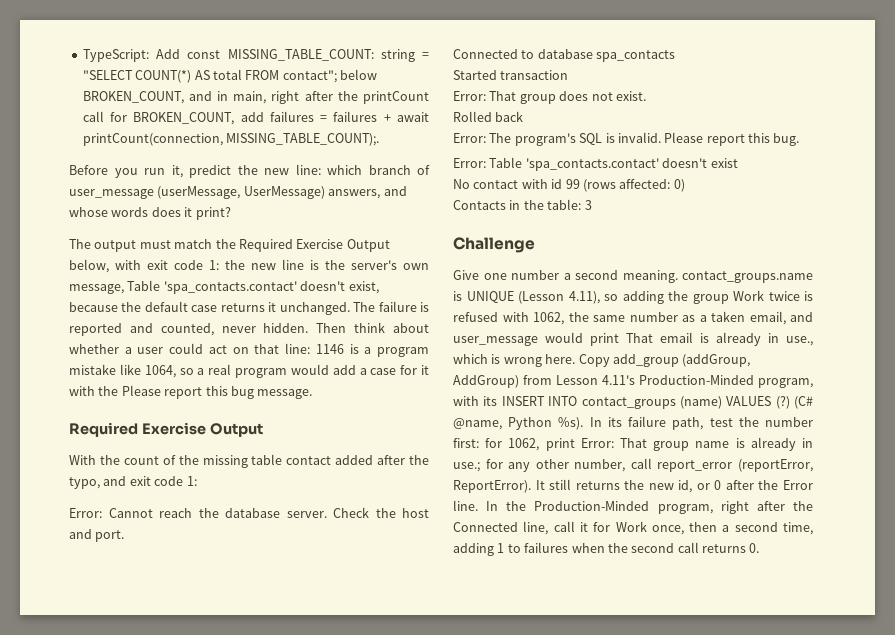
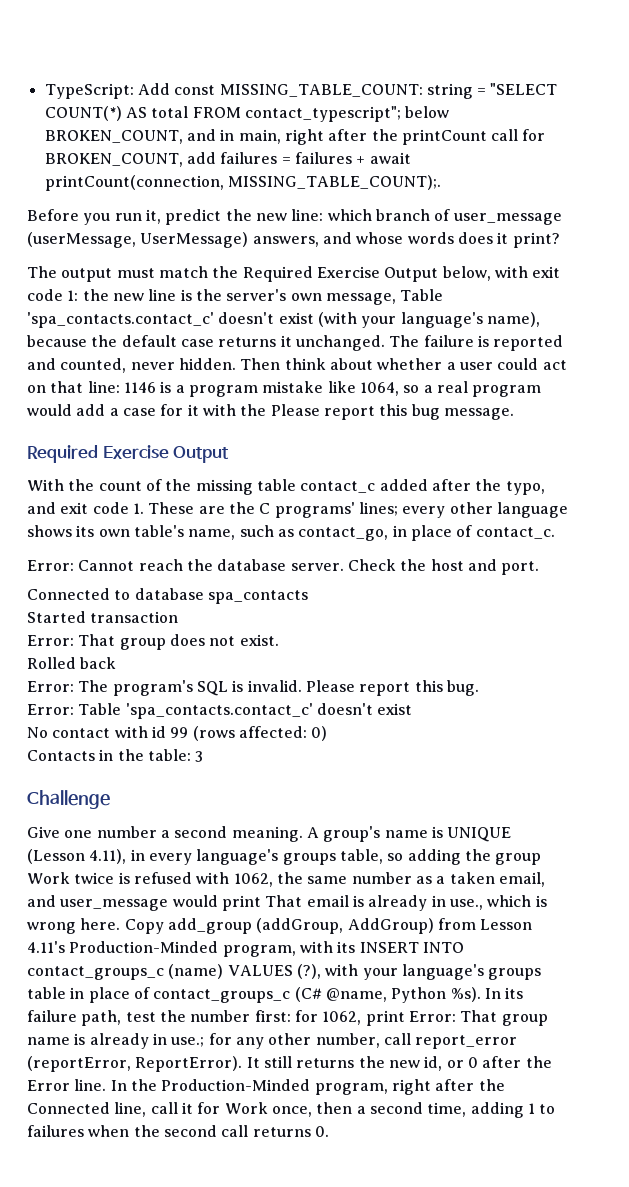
- TypeScript: Add const MISSING_TABLE_COUNT: string = "SELECT COUNT(*) AS total FROM contact"; below BROKEN_COUNT, and in main, right after the printCount call for BROKEN_COUNT, add failures = failures + await printCount(connection, MISSING_TABLE_COUNT);.
+ TypeScript: Add const MISSING_TABLE_COUNT: string = "SELECT COUNT(*) AS total FROM contact_typescript"; below BROKEN_COUNT, and in main, right after the printCount call for BROKEN_COUNT, add failures = failures + await printCount(connection, MISSING_TABLE_COUNT);.
- The output must match the Required Exercise Output below, with exit code 1: the new line is the server's own message, Table 'spa_contacts.contact' doesn't exist, because the default case returns it unchanged.
+ The output must match the Required Exercise Output below, with exit code 1: the new line is the server's own message, Table 'spa_contacts.contact_c' doesn't exist (with your language's name), because the default case returns it unchanged.
- With the count of the missing table contact added after the typo, and exit code 1:
+ With the count of the missing table contact_c added after the typo, and exit code 1. These are the C programs' lines; every other language shows its own table's name, such as contact_go, in place of contact_c.
- Error: Table 'spa_contacts.contact' doesn't exist
+ Error: Table 'spa_contacts.contact_c' doesn't exist
- Give one number a second meaning. contact_groups.name is UNIQUE (Lesson 4.11), so adding the group Work twice is refused with 1062, the same number as a taken email, and user_message would print That email is already in use., which is wrong here.
+ Give one number a second meaning. A group's name is UNIQUE (Lesson 4.11), in every language's groups table, so adding the group Work twice is refused with 1062, the same number as a taken email, and user_message would print That email is already in use., which is wrong here.
- Copy add_group (addGroup, AddGroup) from Lesson 4.11's Production-Minded program, with its INSERT INTO contact_groups (name) VALUES (?) (C# @name, Python %s).
+ Copy add_group (addGroup, AddGroup) from Lesson 4.11's Production-Minded program, with its INSERT INTO contact_groups_c (name) VALUES (?), with your language's groups table in place of contact_groups_c (C# @name, Python %s).

